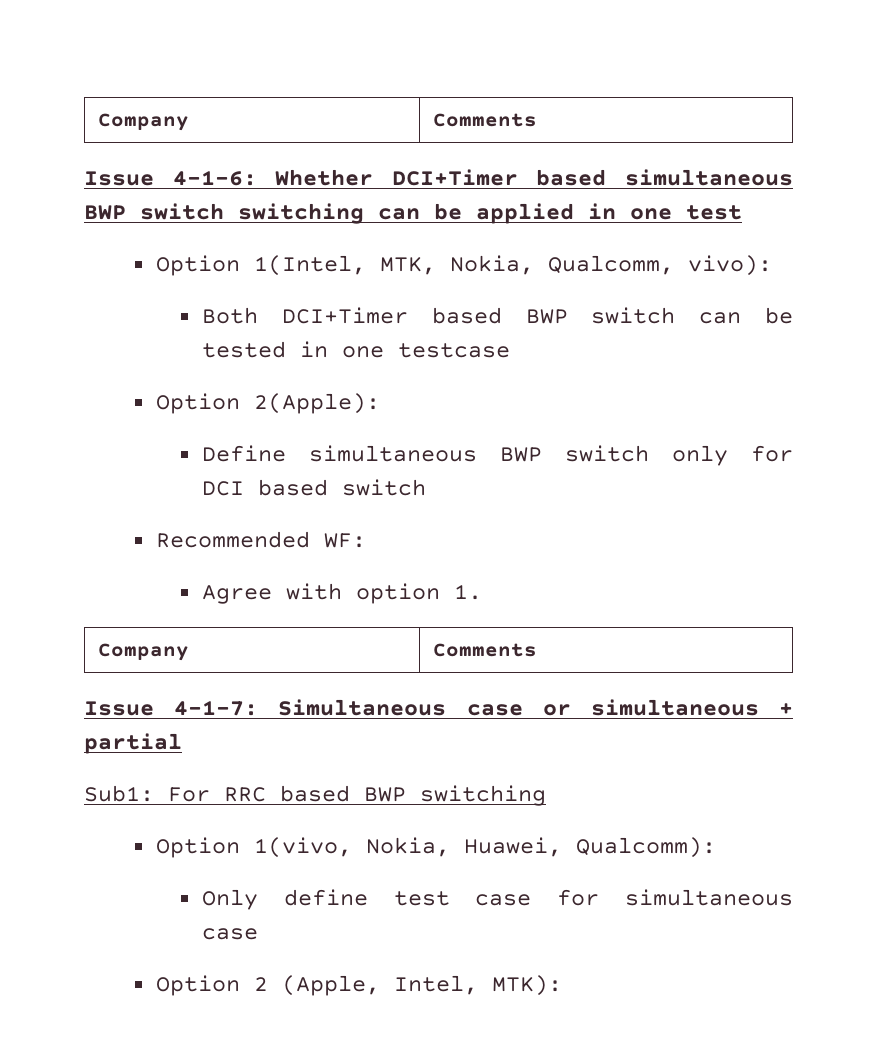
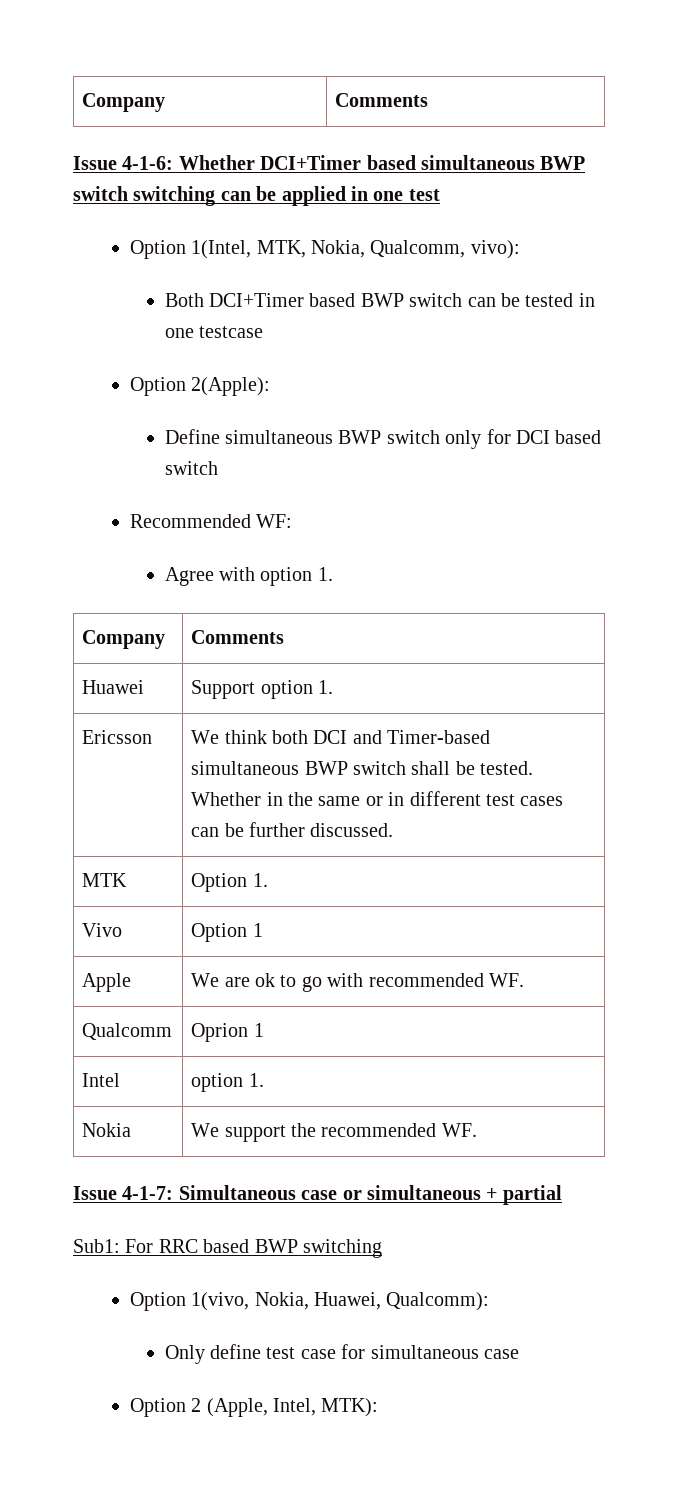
+ Huawei | Support option 1.
+ Ericsson | We think both DCI and Timer-based simultaneous BWP switch shall be tested. Whether in the same or in different test cases can be further discussed.
+ MTK | Option 1.
+ Vivo | Option 1
+ Apple | We are ok to go with recommended WF.
+ Qualcomm | Oprion 1
+ Intel | option 1.
+ Nokia | We support the recommended WF.

